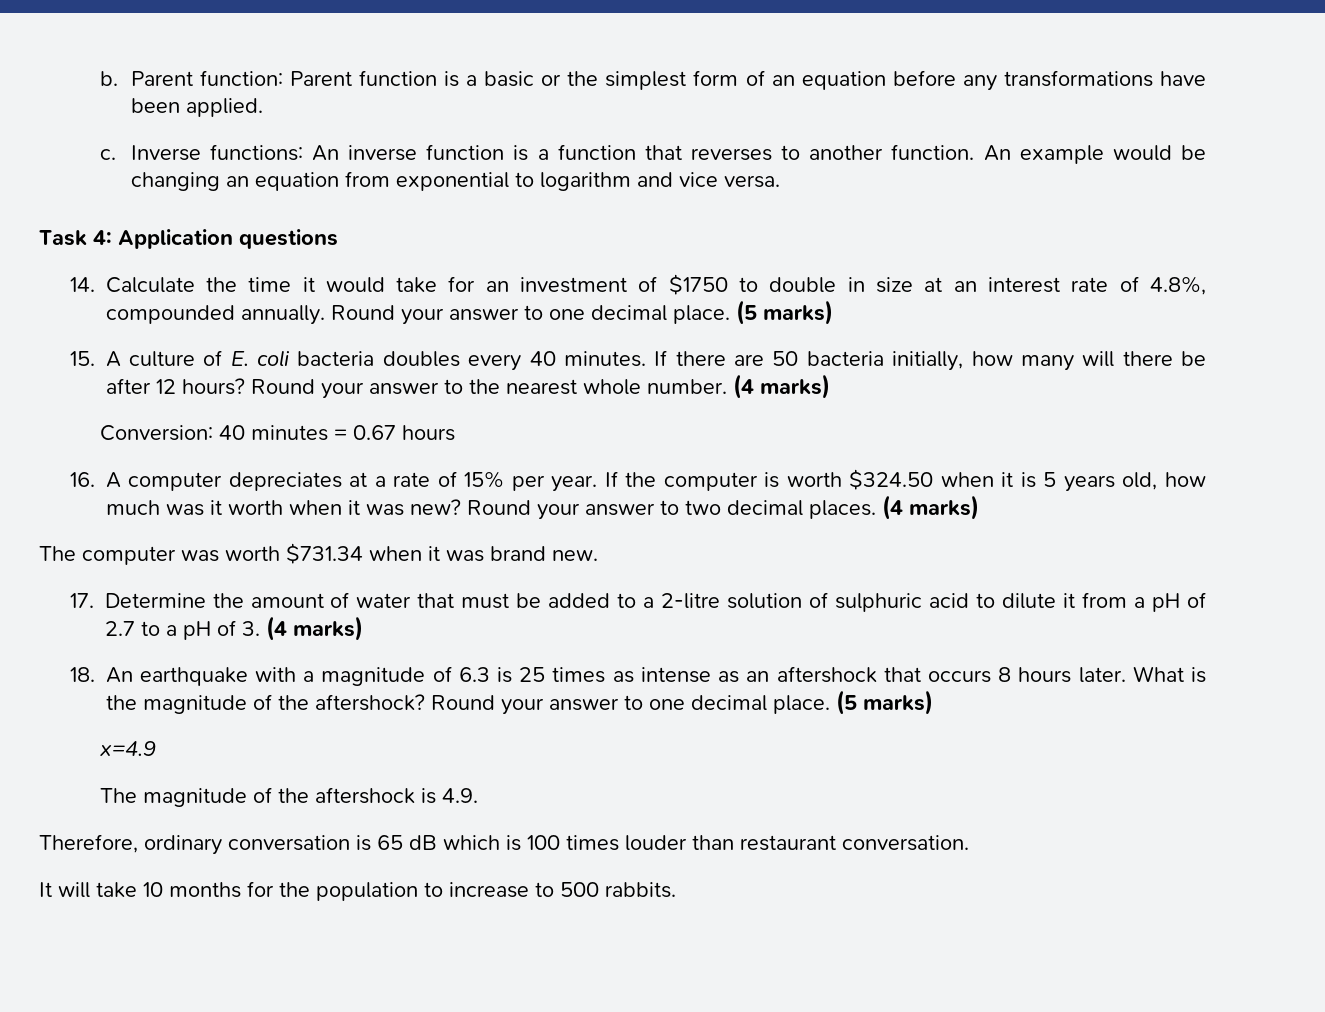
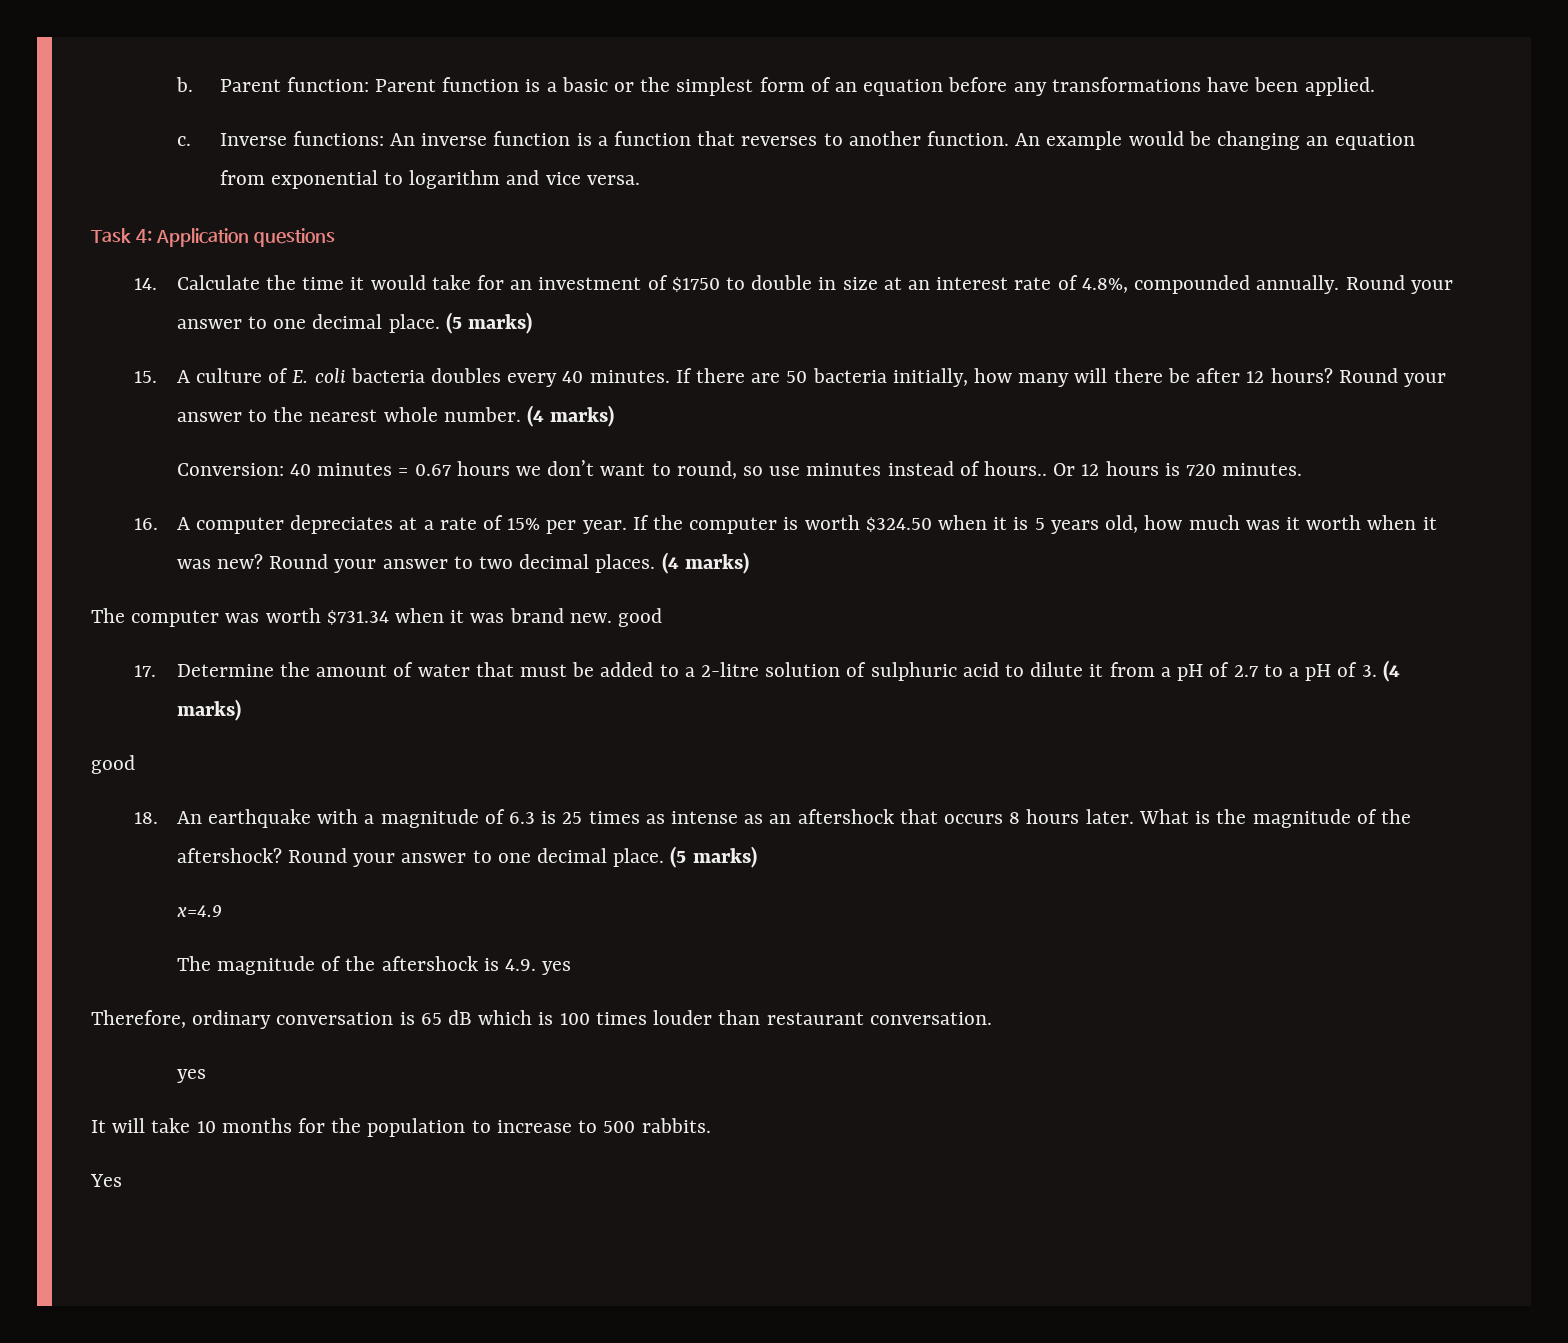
- Conversion: 40 minutes = 0.67 hours
+ Conversion: 40 minutes = 0.67 hours we don’t want to round, so use minutes instead of hours.. Or 12 hours is 720 minutes.
- The computer was worth $731.34 when it was brand new.
+ The computer was worth $731.34 when it was brand new. good
  17. Determine the amount of water that must be added to a 2-litre solution of sulphuric acid to dilute it from a pH of 2.7 to a pH of 3. (4 marks)
+ good
- The magnitude of the aftershock is 4.9.
+ The magnitude of the aftershock is 4.9. yes
  Therefore, ordinary conversation is 65 dB which is 100 times louder than restaurant conversation.
+ yes
+ Yes

